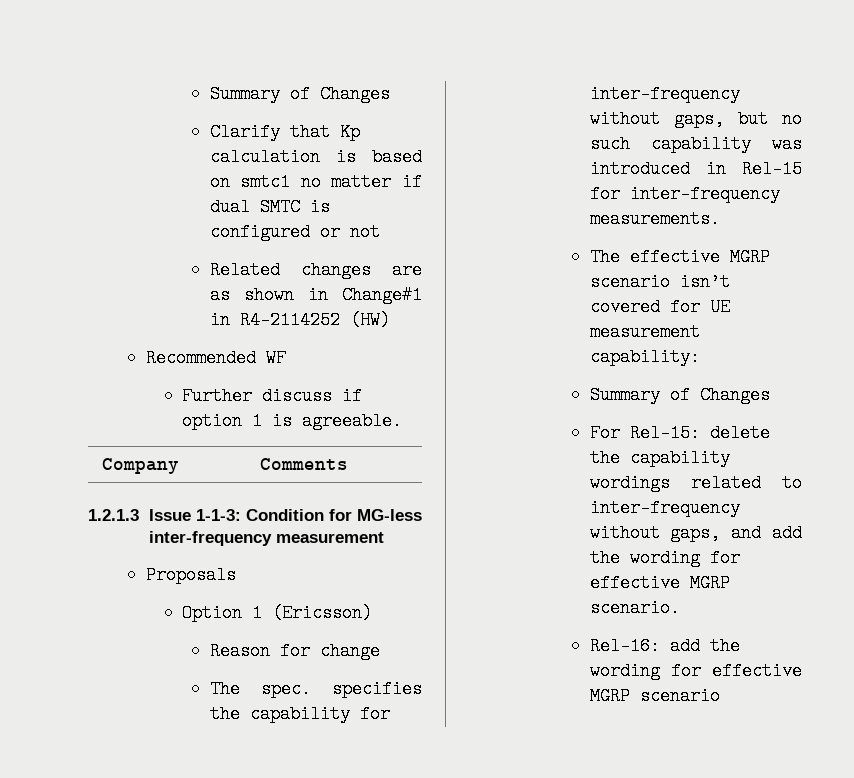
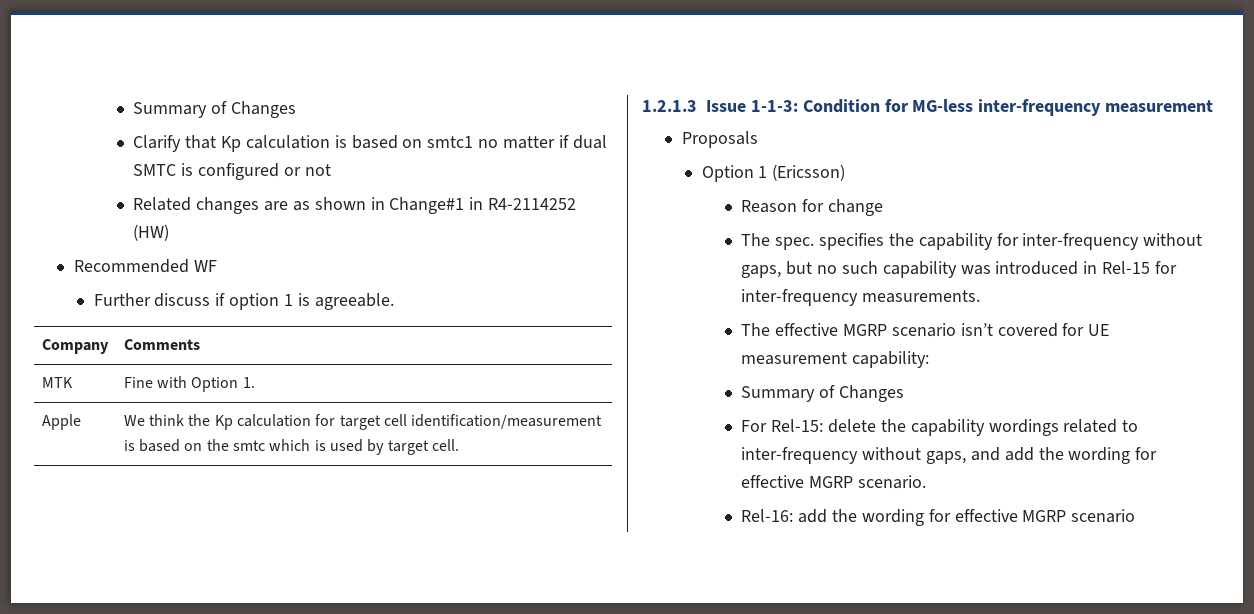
+ MTK | Fine with Option 1.
+ Apple | We think the Kp calculation for target cell identification/measurement is based on the smtc which is used by target cell.

